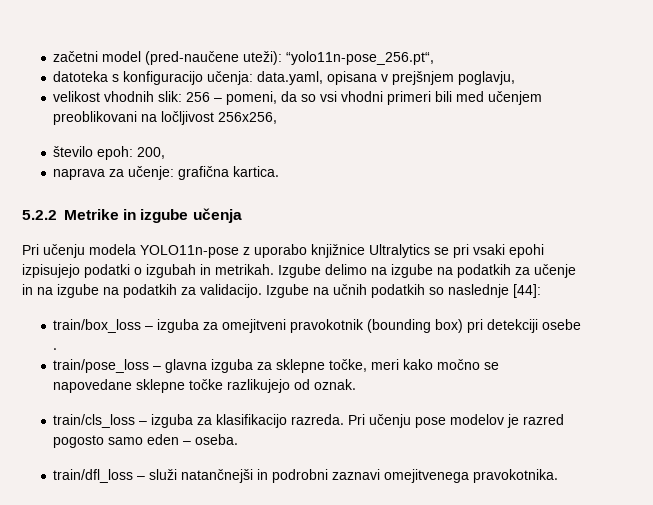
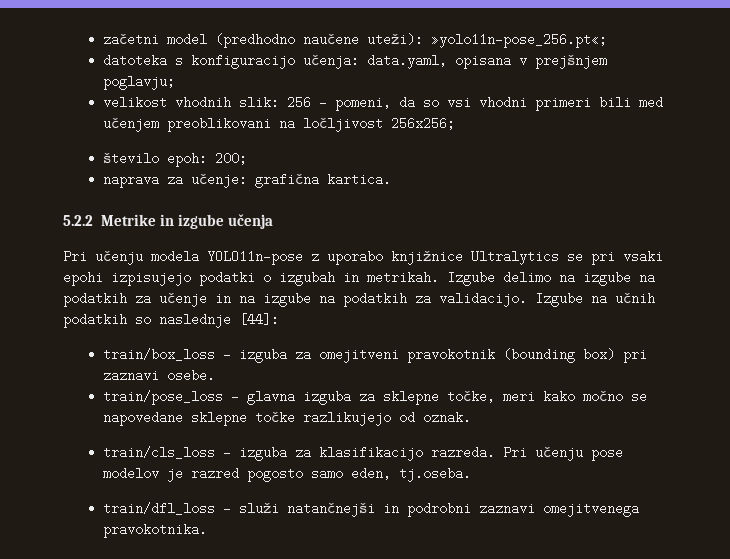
- začetni model (pred-naučene uteži): “yolo11n-pose_256.pt“,
+ začetni model (predhodno naučene uteži): »yolo11n-pose_256.pt«;
- datoteka s konfiguracijo učenja: data.yaml, opisana v prejšnjem poglavju,
+ datoteka s konfiguracijo učenja: data.yaml, opisana v prejšnjem poglavju;
- velikost vhodnih slik: 256 – pomeni, da so vsi vhodni primeri bili med učenjem preoblikovani na ločljivost 256x256,
+ velikost vhodnih slik: 256 – pomeni, da so vsi vhodni primeri bili med učenjem preoblikovani na ločljivost 256x256;
- število epoh: 200,
+ število epoh: 200;
- train/box_loss – izguba za omejitveni pravokotnik (bounding box) pri detekciji osebe .
+ train/box_loss – izguba za omejitveni pravokotnik (bounding box) pri zaznavi osebe.
- Pri učenju pose modelov je razred pogosto samo eden – oseba.
+ Pri učenju pose modelov je razred pogosto samo eden, tj.oseba.

